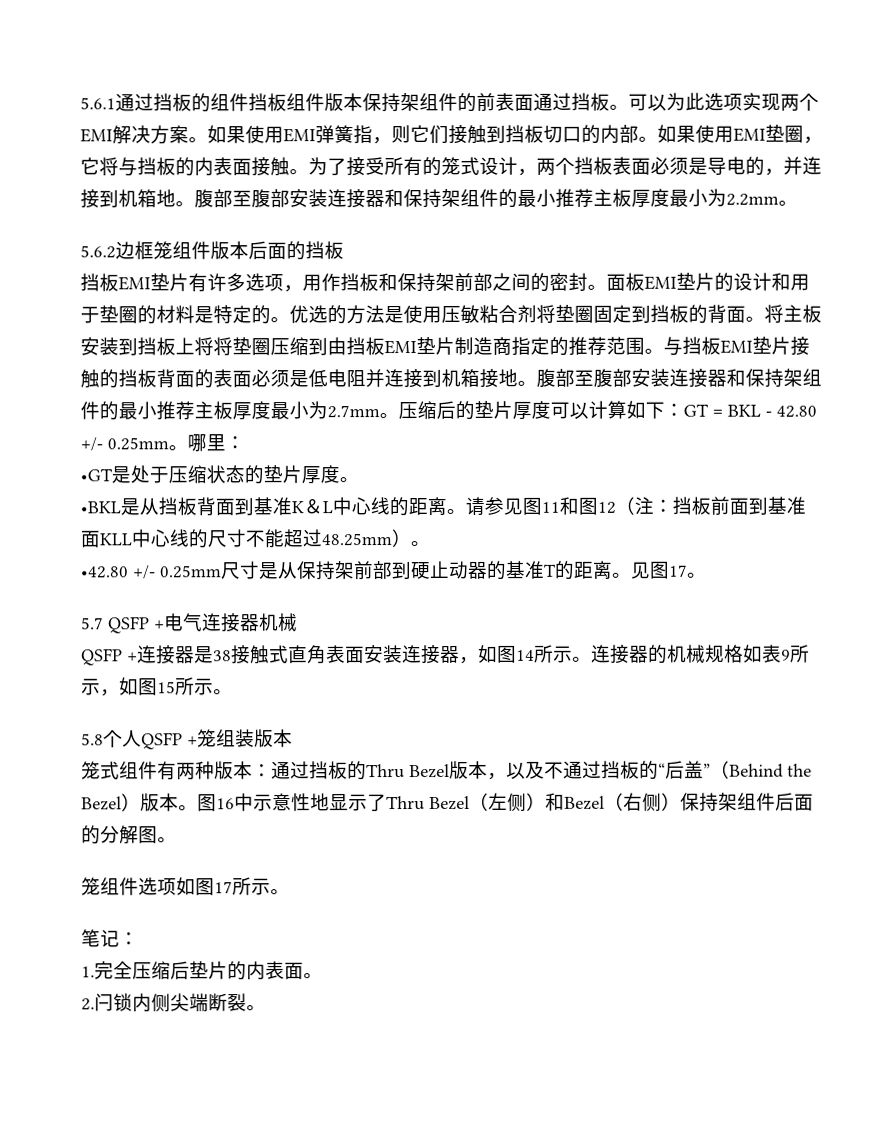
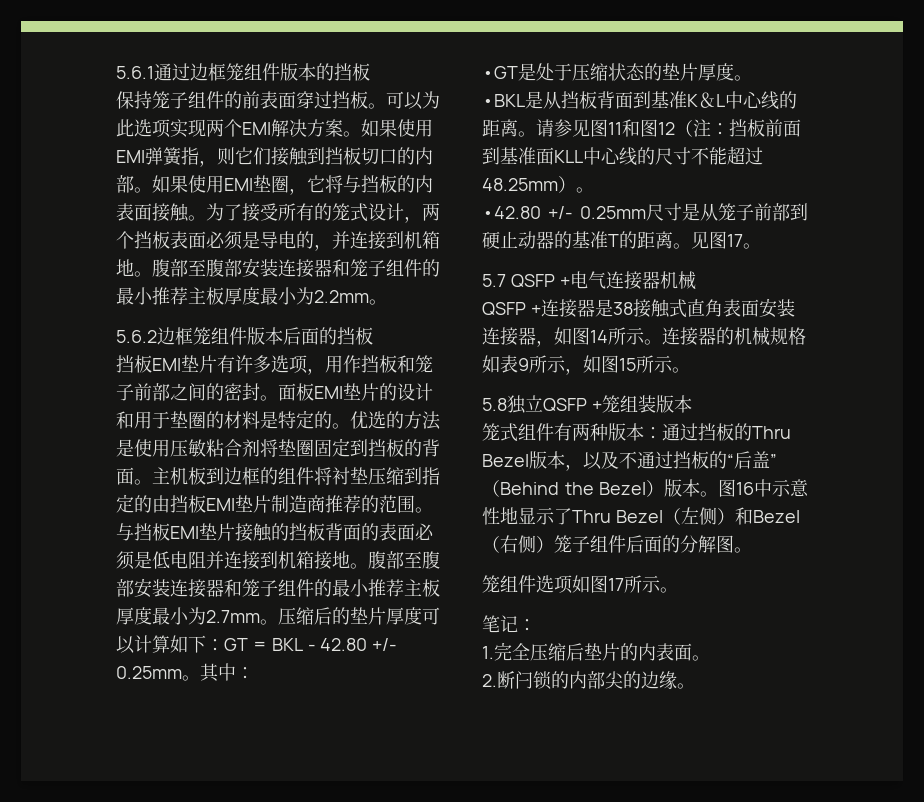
- 5.6.1通过挡板的组件挡板组件版本保持架组件的前表面通过挡板。
+ 5.6.1通过边框笼组件版本的挡板
+ 保持笼子组件的前表面穿过挡板。
- 腹部至腹部安装连接器和保持架组件的最小推荐主板厚度最小为2.2mm。
+ 腹部至腹部安装连接器和笼子组件的最小推荐主板厚度最小为2.2mm。
- 挡板EMI垫片有许多选项，用作挡板和保持架前部之间的密封。
+ 挡板EMI垫片有许多选项，用作挡板和笼子前部之间的密封。
- 将主板安装到挡板上将将垫圈压缩到由挡板EMI垫片制造商指定的推荐范围。
+ 主机板到边框的组件将衬垫压缩到指定的由挡板EMI垫片制造商推荐的范围。
- 腹部至腹部安装连接器和保持架组件的最小推荐主板厚度最小为2.7mm。
+ 腹部至腹部安装连接器和笼子组件的最小推荐主板厚度最小为2.7mm。
- 哪里：
+ 其中：
- •42.80 +/- 0.25mm尺寸是从保持架前部到硬止动器的基准T的距离。
+ •42.80 +/- 0.25mm尺寸是从笼子前部到硬止动器的基准T的距离。
- 5.8个人QSFP +笼组装版本
+ 5.8独立QSFP +笼组装版本
- 图16中示意性地显示了Thru Bezel（左侧）和Bezel（右侧）保持架组件后面的分解图。
+ 图16中示意性地显示了Thru Bezel（左侧）和Bezel（右侧）笼子组件后面的分解图。
- 2.闩锁内侧尖端断裂。
+ 2.断闩锁的内部尖的边缘。

